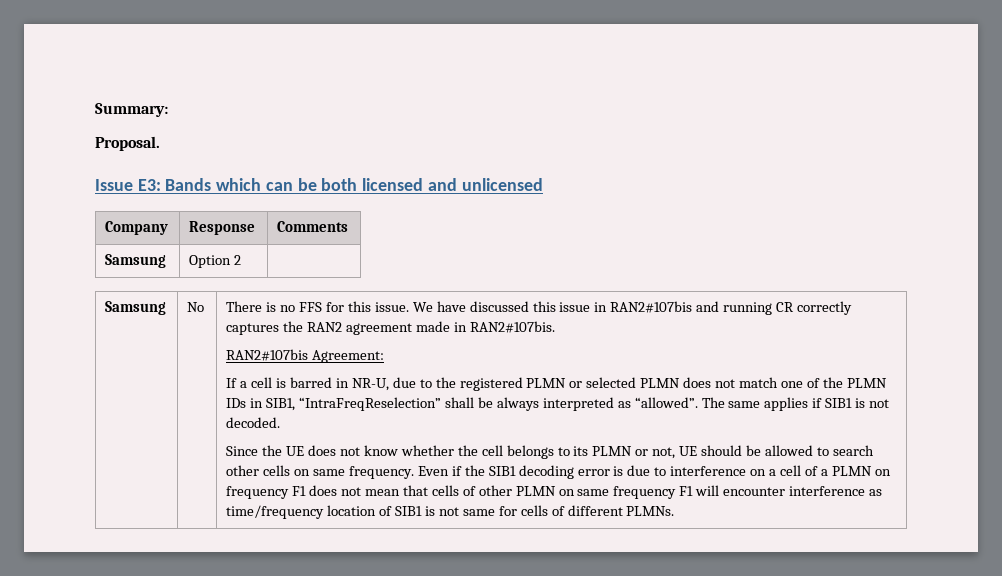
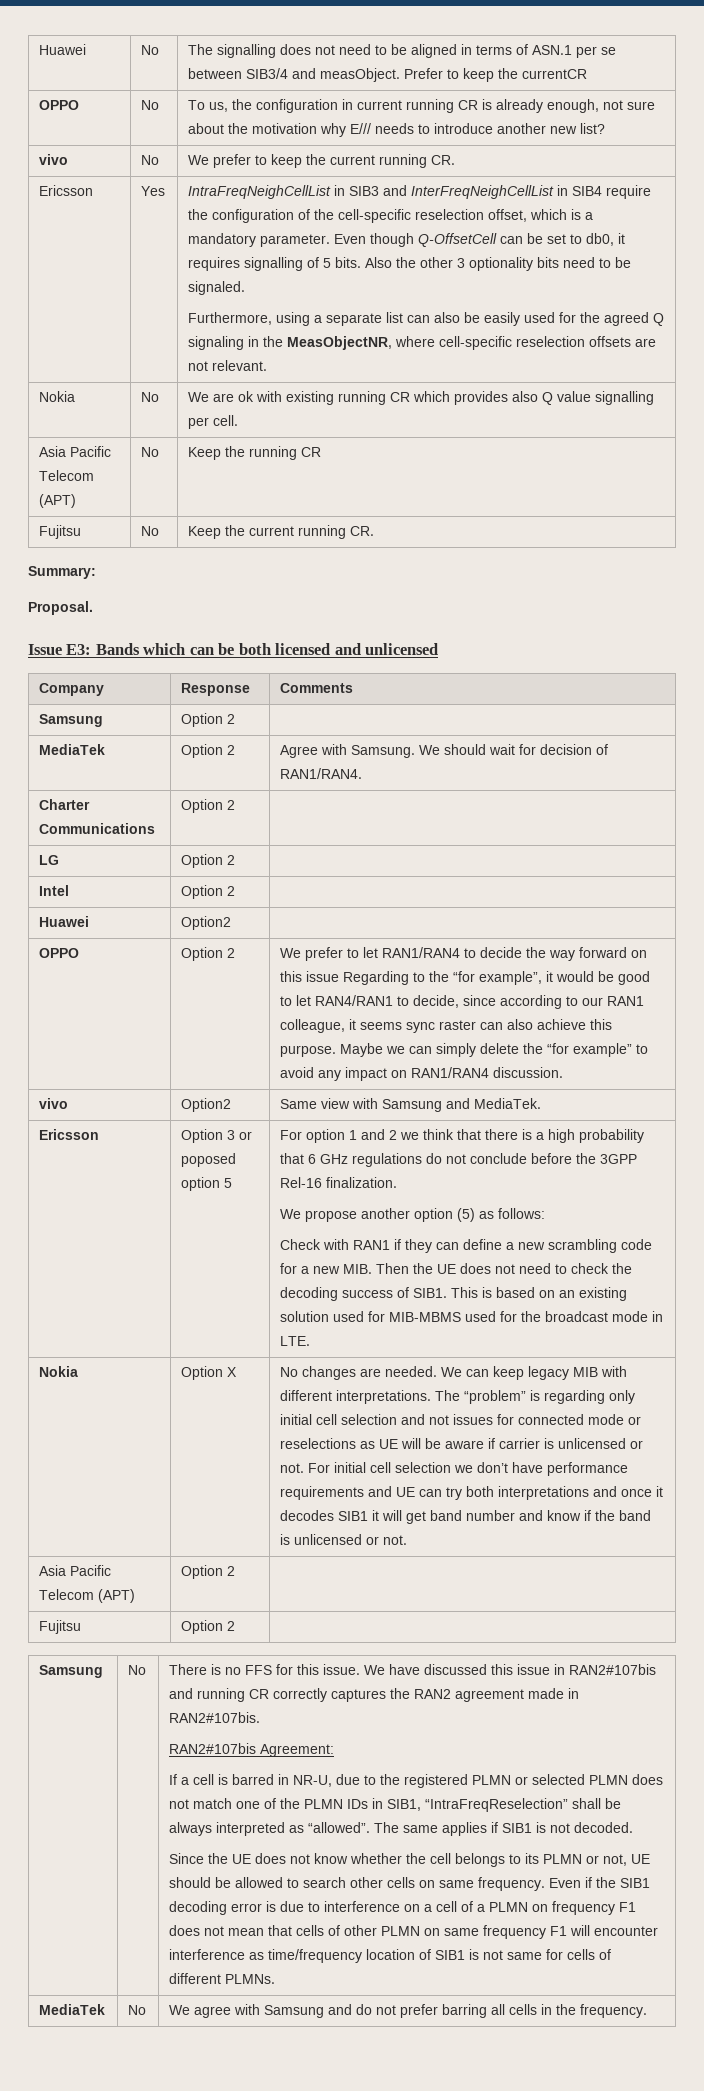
+ Huawei | No | The signalling does not need to be aligned in terms of ASN.1 per se between SIB3/4 and measObject. Prefer to keep the currentCR
+ OPPO | No | To us, the configuration in current running CR is already enough, not sure about the motivation why E/// needs to introduce another new list?
+ vivo | No | We prefer to keep the current running CR.
+ Ericsson | Yes | IntraFreqNeighCellList in SIB3 and InterFreqNeighCellList in SIB4 require the configuration of the cell-specific reselection offset, which is a mandatory parameter. Even though Q-OffsetCell can be set to db0, it requires signalling of 5 bits. Also the other 3 optionality bits need to be signaled.
+ Furthermore, using a separate list can also be easily used for the agreed Q signaling in the MeasObjectNR, where cell-specific reselection offsets are not relevant.
+ Nokia | No | We are ok with existing running CR which provides also Q value signalling per cell.
+ Asia Pacific Telecom (APT) | No | Keep the running CR
+ Fujitsu | No | Keep the current running CR.
+ MediaTek | Option 2 | Agree with Samsung. We should wait for decision of RAN1/RAN4.
+ Charter Communications | Option 2 |
+ LG | Option 2 |
+ Intel | Option 2 |
+ Huawei | Option2 |
+ OPPO | Option 2 | We prefer to let RAN1/RAN4 to decide the way forward on this issue Regarding to the “for example”, it would be good to let RAN4/RAN1 to decide, since according to our RAN1 colleague, it seems sync raster can also achieve this purpose. Maybe we can simply delete the “for example” to avoid any impact on RAN1/RAN4 discussion.
+ vivo | Option2 | Same view with Samsung and MediaTek.
+ Ericsson | Option 3 or poposed option 5 | For option 1 and 2 we think that there is a high probability that 6 GHz regulations do not conclude before the 3GPP Rel-16 finalization.
+ We propose another option (5) as follows:
+ Check with RAN1 if they can define a new scrambling code for a new MIB. Then the UE does not need to check the decoding success of SIB1. This is based on an existing solution used for MIB-MBMS used for the broadcast mode in LTE.
+ Nokia | Option X | No changes are needed. We can keep legacy MIB with different interpretations. The “problem” is regarding only initial cell selection and not issues for connected mode or reselections as UE will be aware if carrier is unlicensed or not. For initial cell selection we don’t have performance requirements and UE can try both interpretations and once it decodes SIB1 it will get band number and know if the band is unlicensed or not.
+ Asia Pacific Telecom (APT) | Option 2 |
+ Fujitsu | Option 2 |
+ MediaTek | No | We agree with Samsung and do not prefer barring all cells in the frequency.

